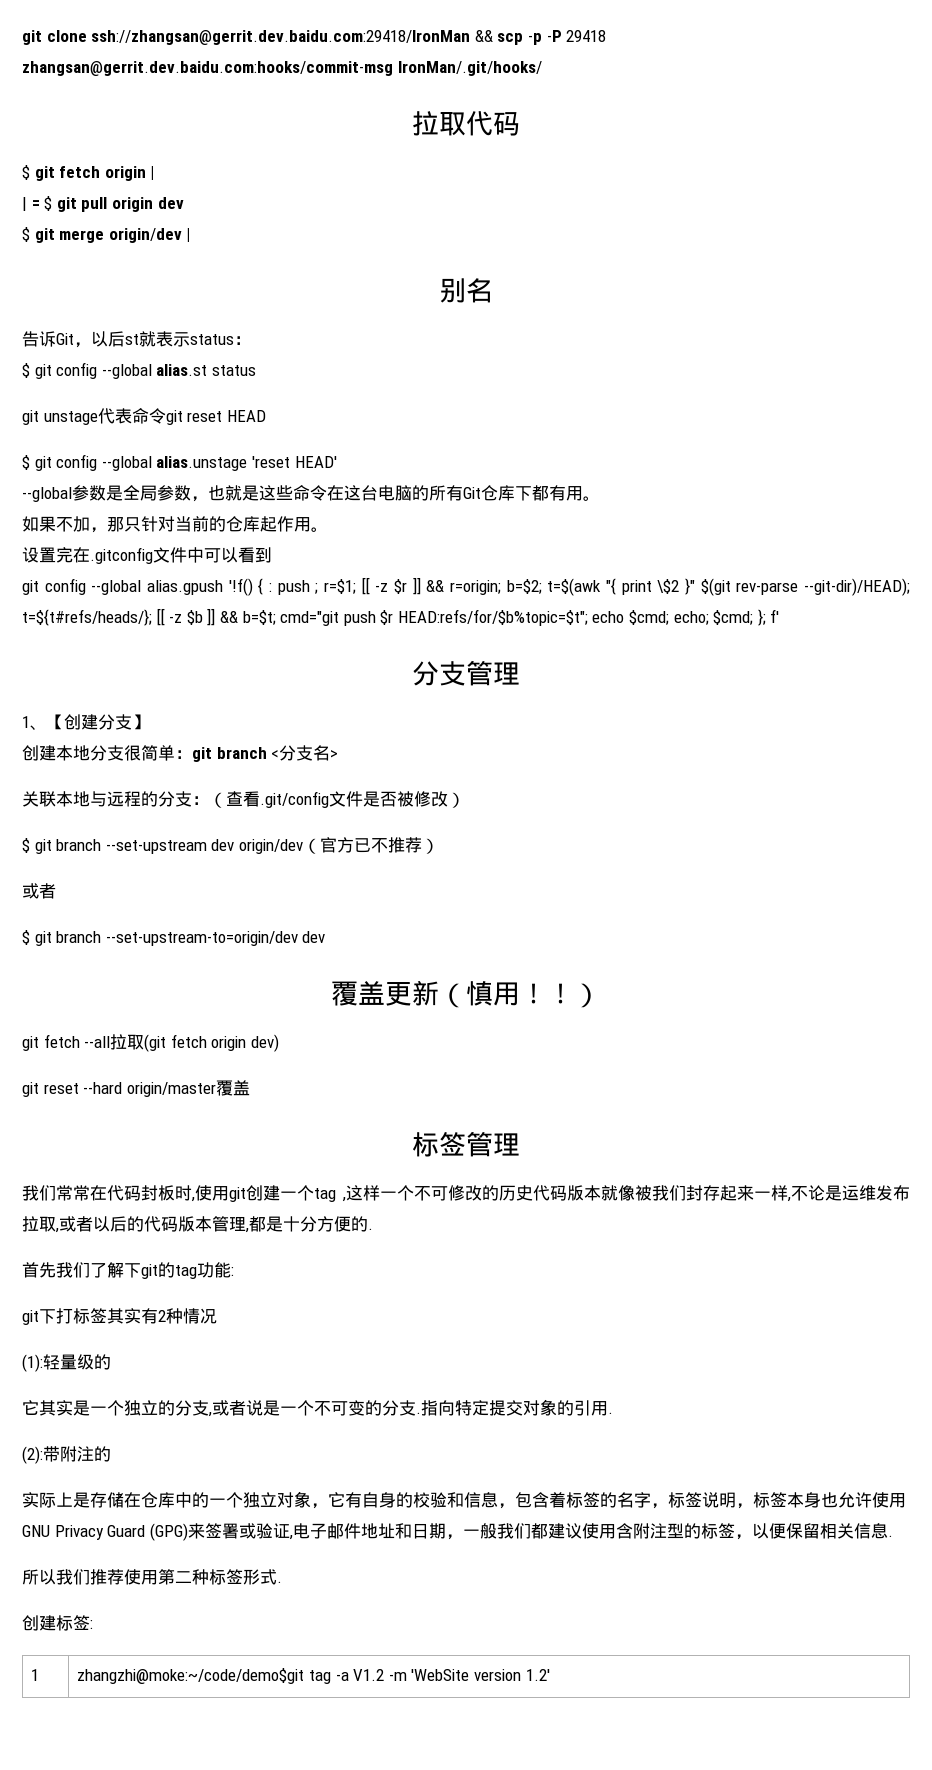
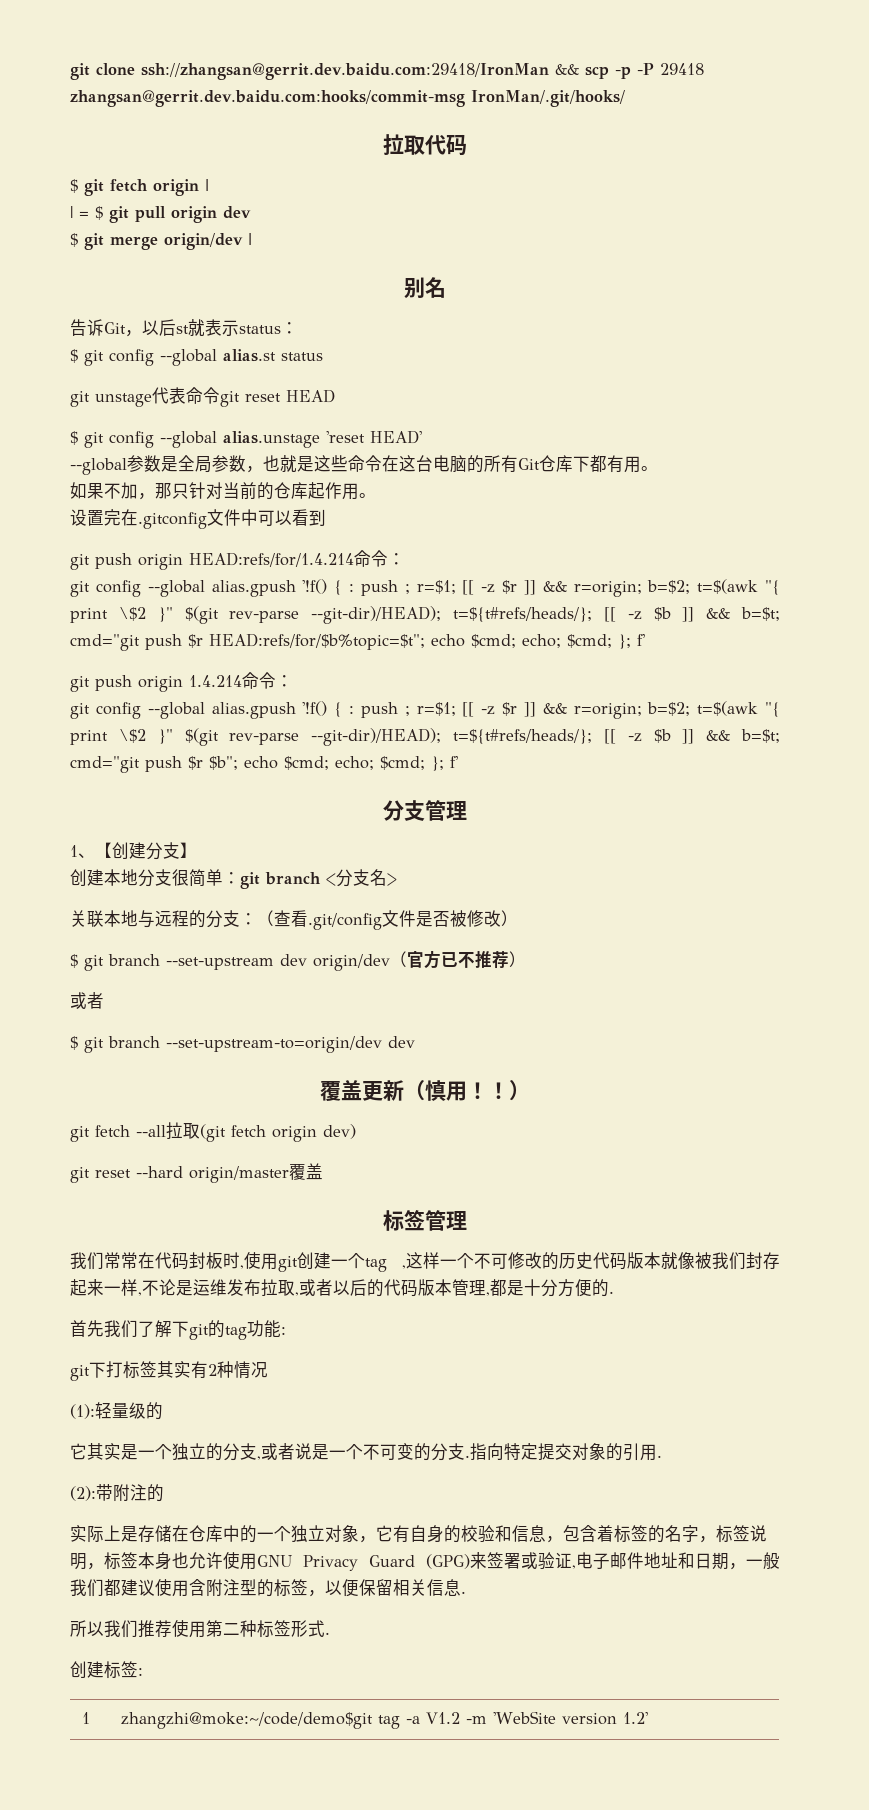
+ git push origin HEAD:refs/for/1.4.214命令：
+ git push origin 1.4.214命令：
+ git config --global alias.gpush '!f() { : push ; r=$1; [[ -z $r ]] && r=origin; b=$2; t=$(awk "{ print \$2 }" $(git rev-parse --git-dir)/HEAD); t=${t#refs/heads/}; [[ -z $b ]] && b=$t; cmd="git push $r $b"; echo $cmd; echo; $cmd; }; f'

